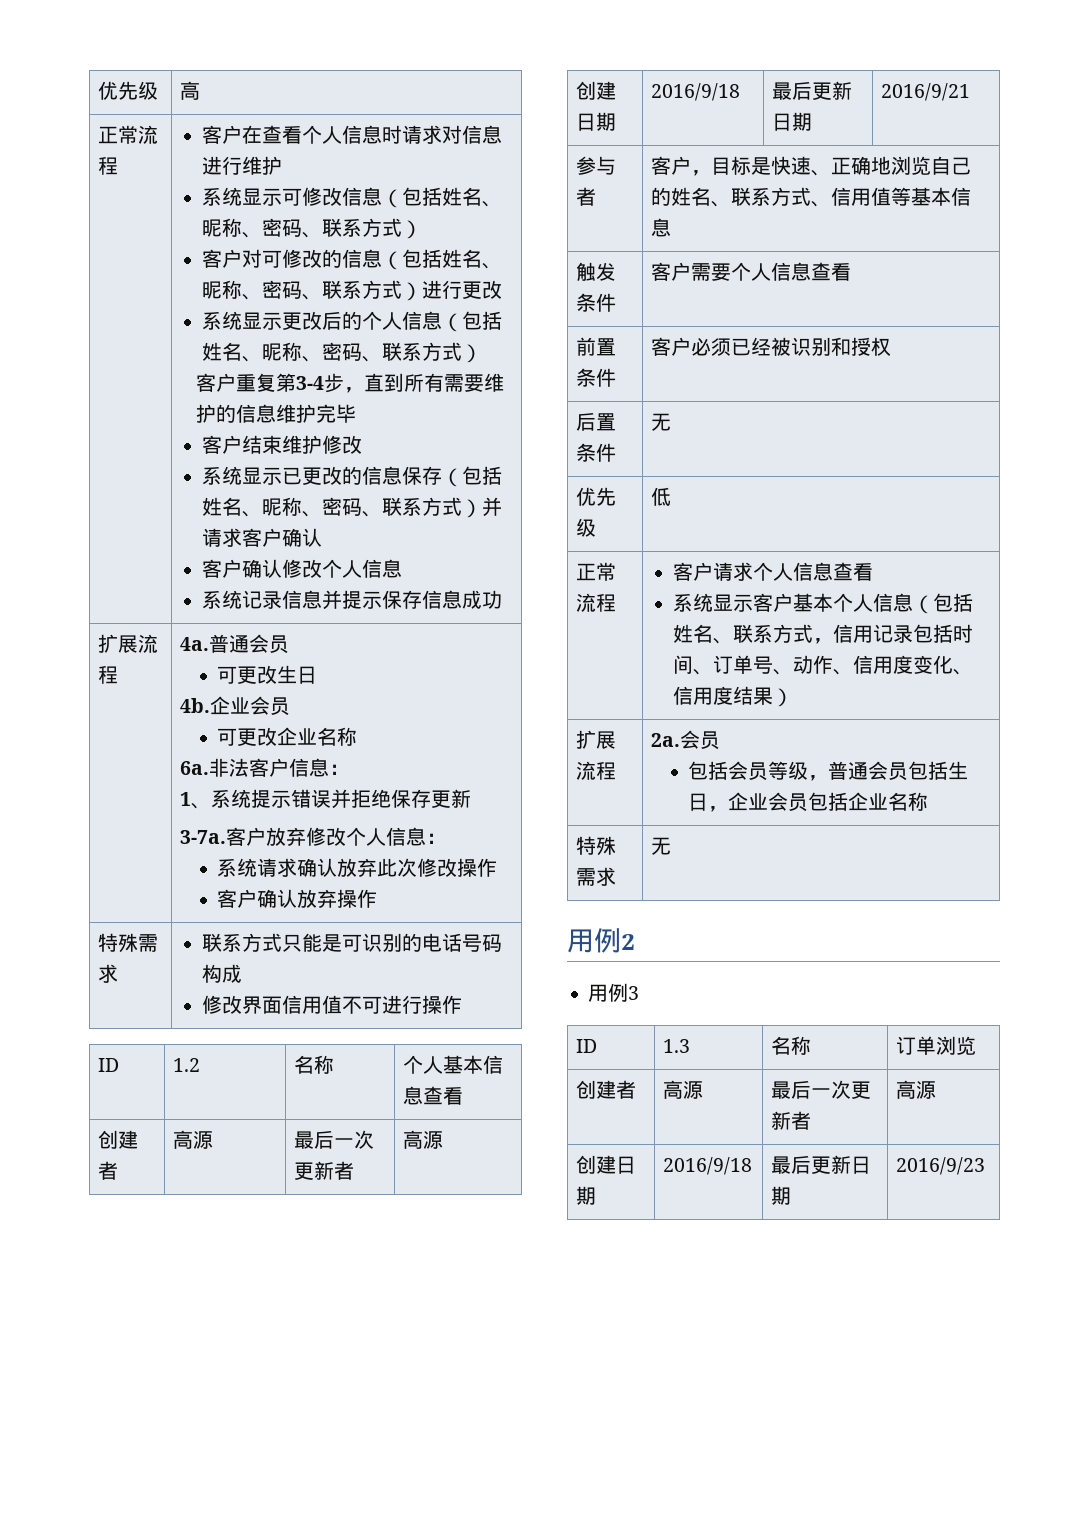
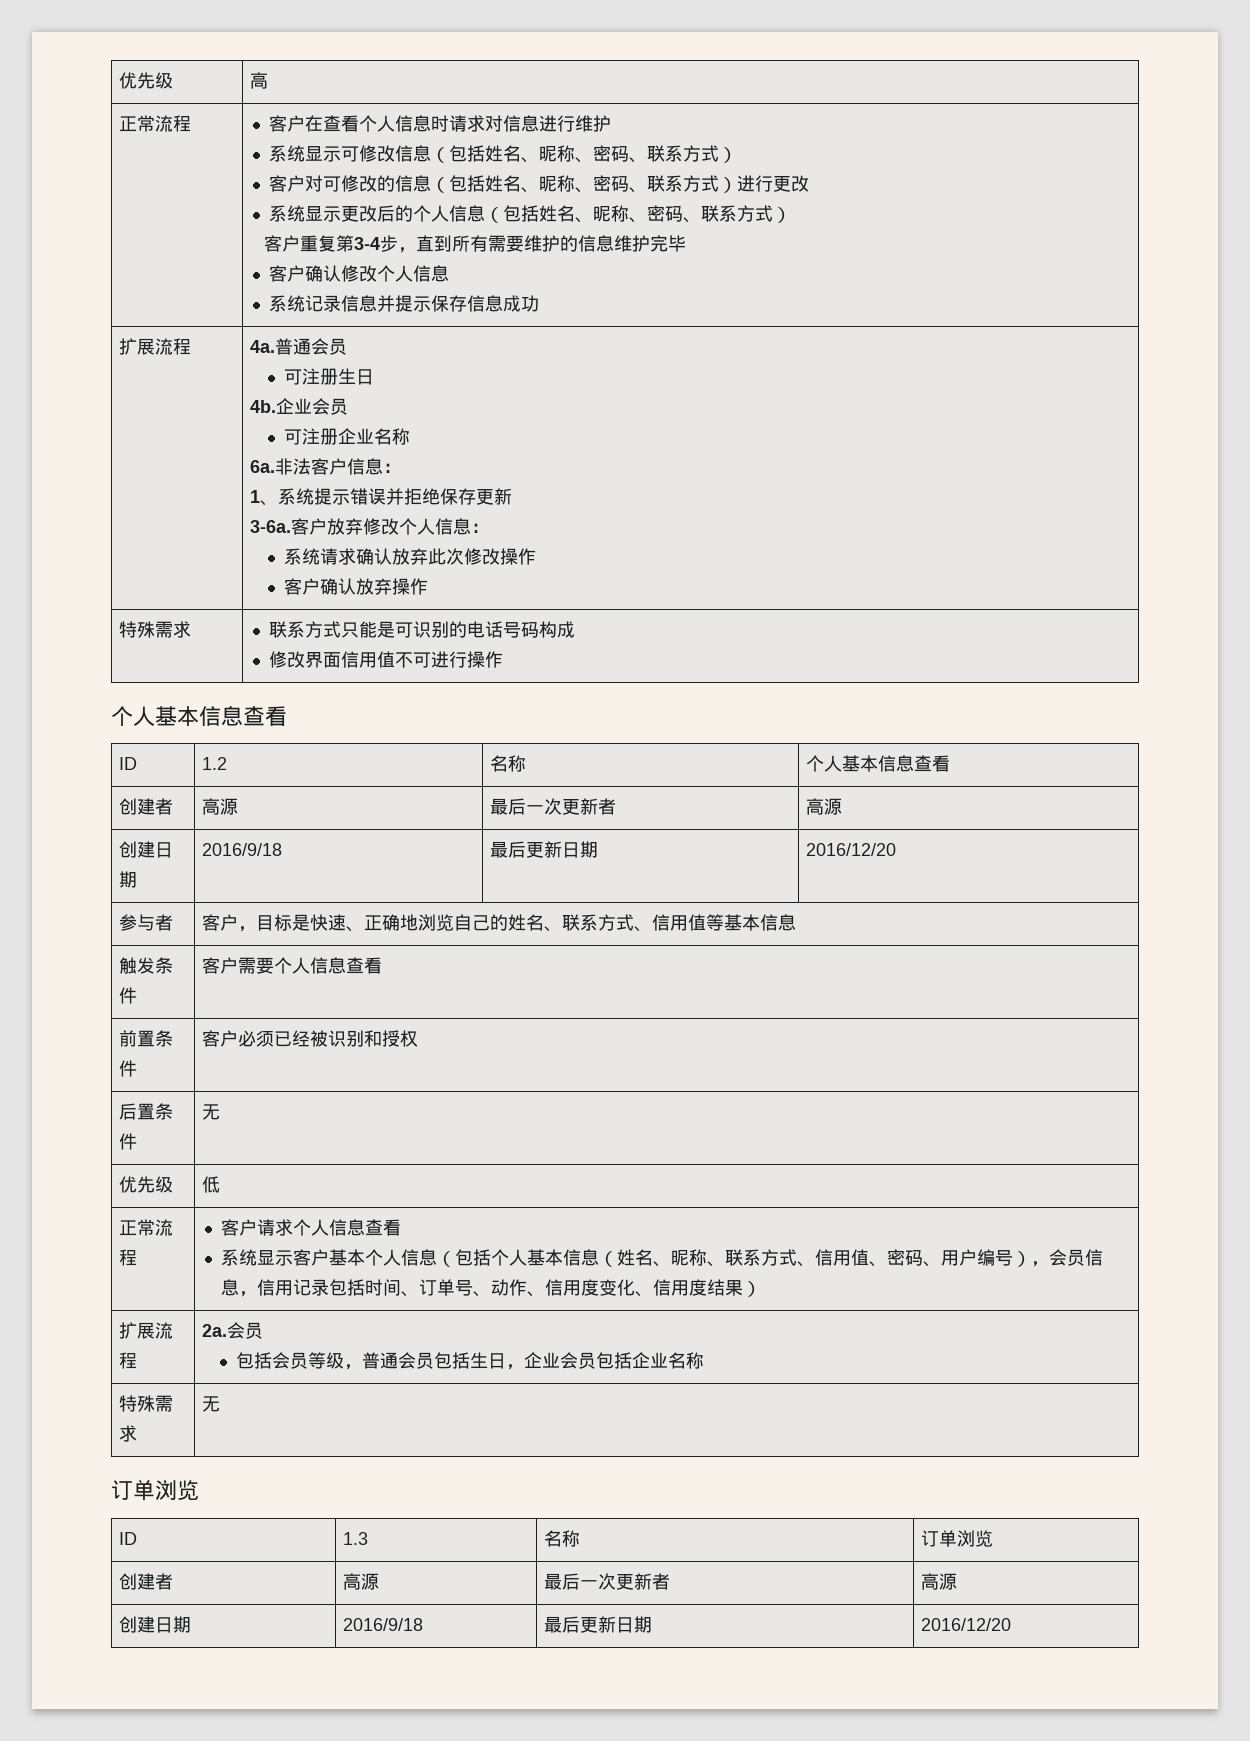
- 客户结束维护修改
- 系统显示已更改的信息保存（包括姓名、昵称、密码、联系方式）并请求客户确认
- 可更改生日
+ 可注册生日
- 可更改企业名称
+ 可注册企业名称
- 3-7a.
+ 3-6a.
  特殊需求 | 联系方式只能是可识别的电话号码构成
  修改界面信用值不可进行操作
+ 个人基本信息查看
  ID | 1.2 | 名称 | 个人基本信息查看
  创建者 | 高源 | 最后一次更新者 | 高源
- 创建日期 | 2016/9/18 | 最后更新日期 | 2016/9/21
+ 创建日期 | 2016/9/18 | 最后更新日期 | 2016/12/20
- 系统显示客户基本个人信息（包括姓名、联系方式，信用记录包括时间、订单号、动作、信用度变化、信用度结果）
+ 系统显示客户基本个人信息（包括个人基本信息（姓名、昵称、联系方式、信用值、密码、用户编号），会员信息，信用记录包括时间、订单号、动作、信用度变化、信用度结果）
  特殊需求 | 无
- 用例2
- 用例3
+ 订单浏览
  ID | 1.3 | 名称 | 订单浏览
  创建者 | 高源 | 最后一次更新者 | 高源
- 创建日期 | 2016/9/18 | 最后更新日期 | 2016/9/23
+ 创建日期 | 2016/9/18 | 最后更新日期 | 2016/12/20

